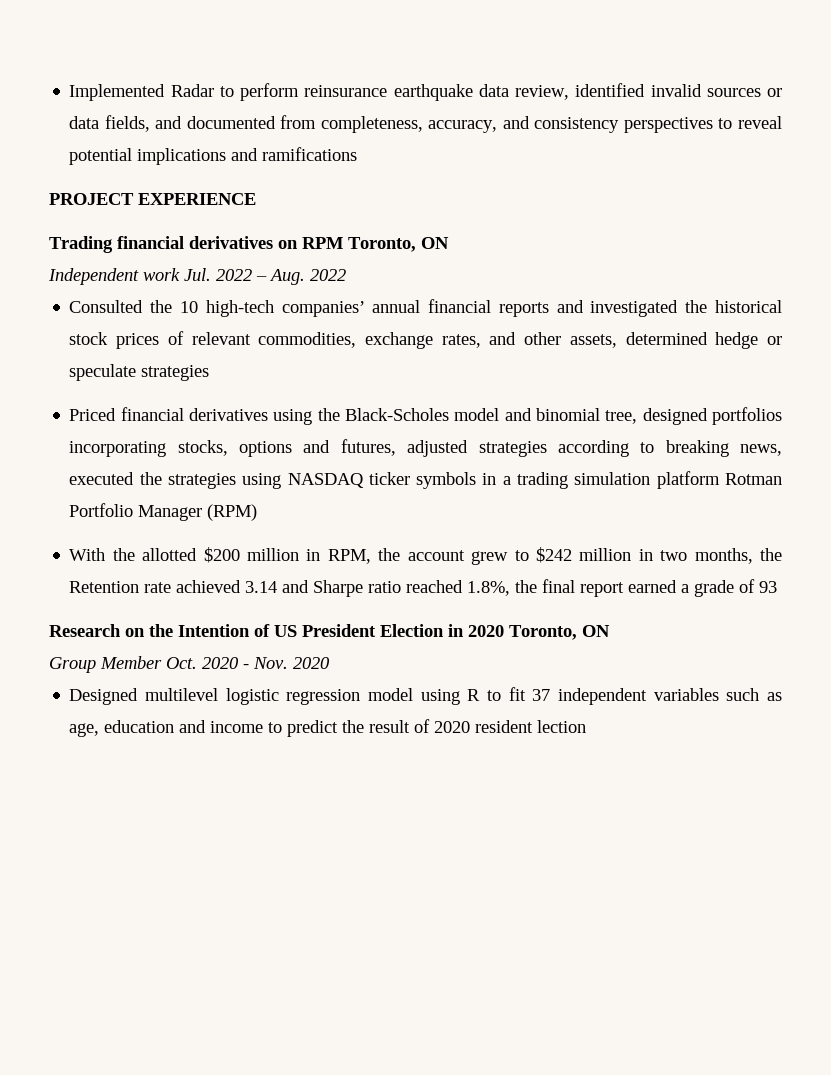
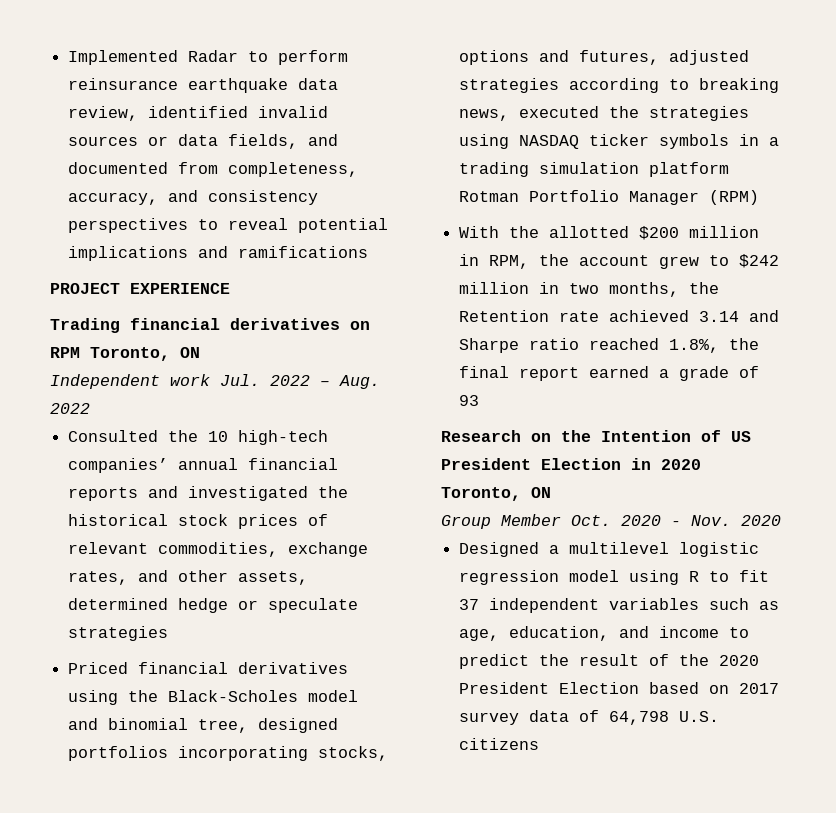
- Designed multilevel logistic regression model using R to fit 37 independent variables such as age, education and income to predict the result of 2020 resident lection
+ Designed a multilevel logistic regression model using R to fit 37 independent variables such as age, education, and income to predict the result of the 2020 President Election based on 2017 survey data of 64,798 U.S. citizens

